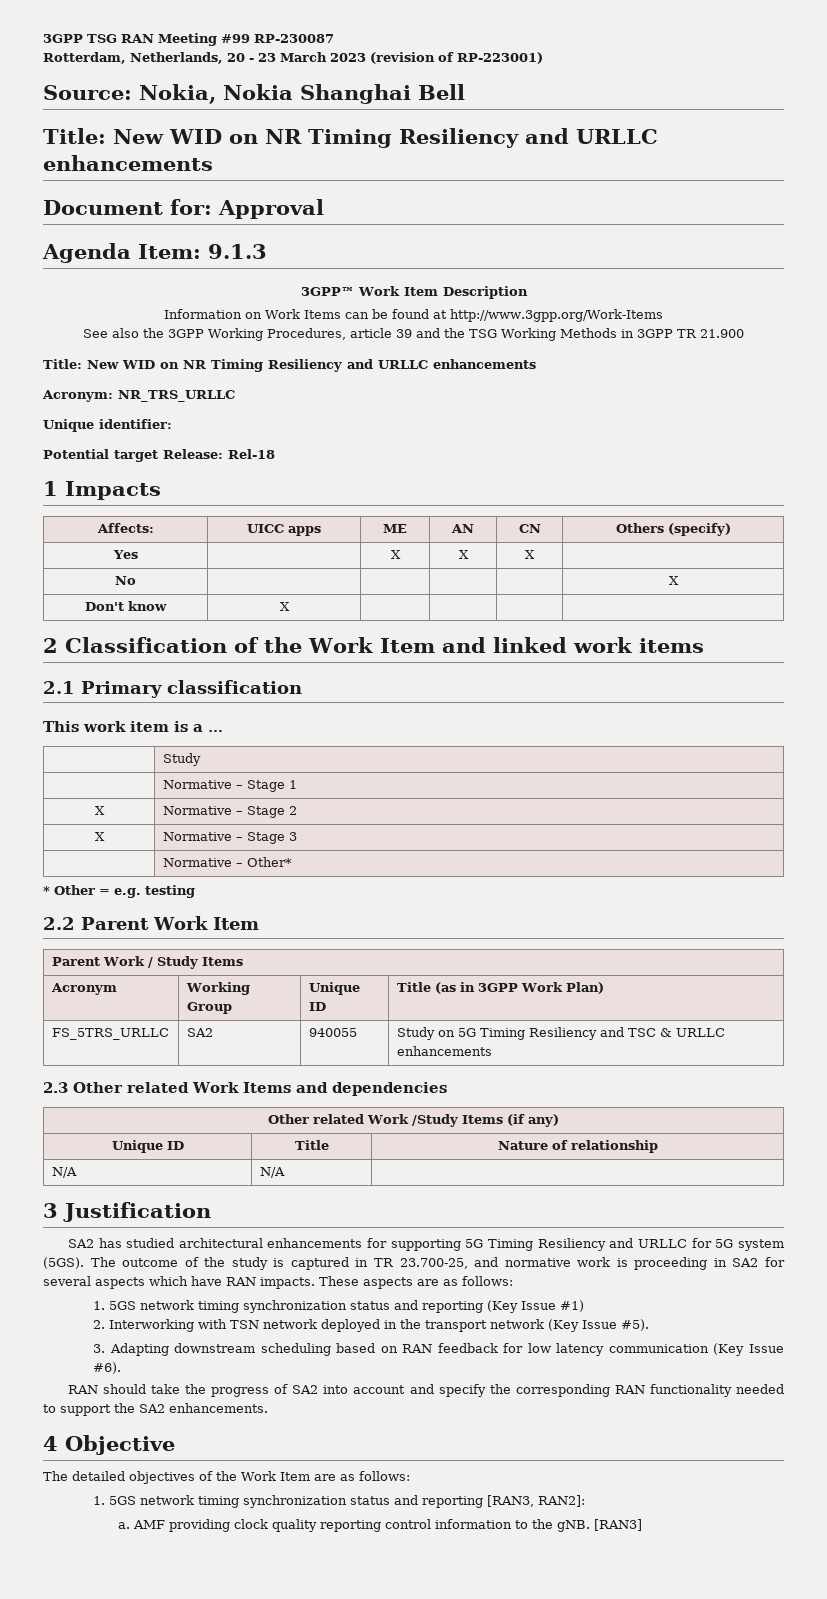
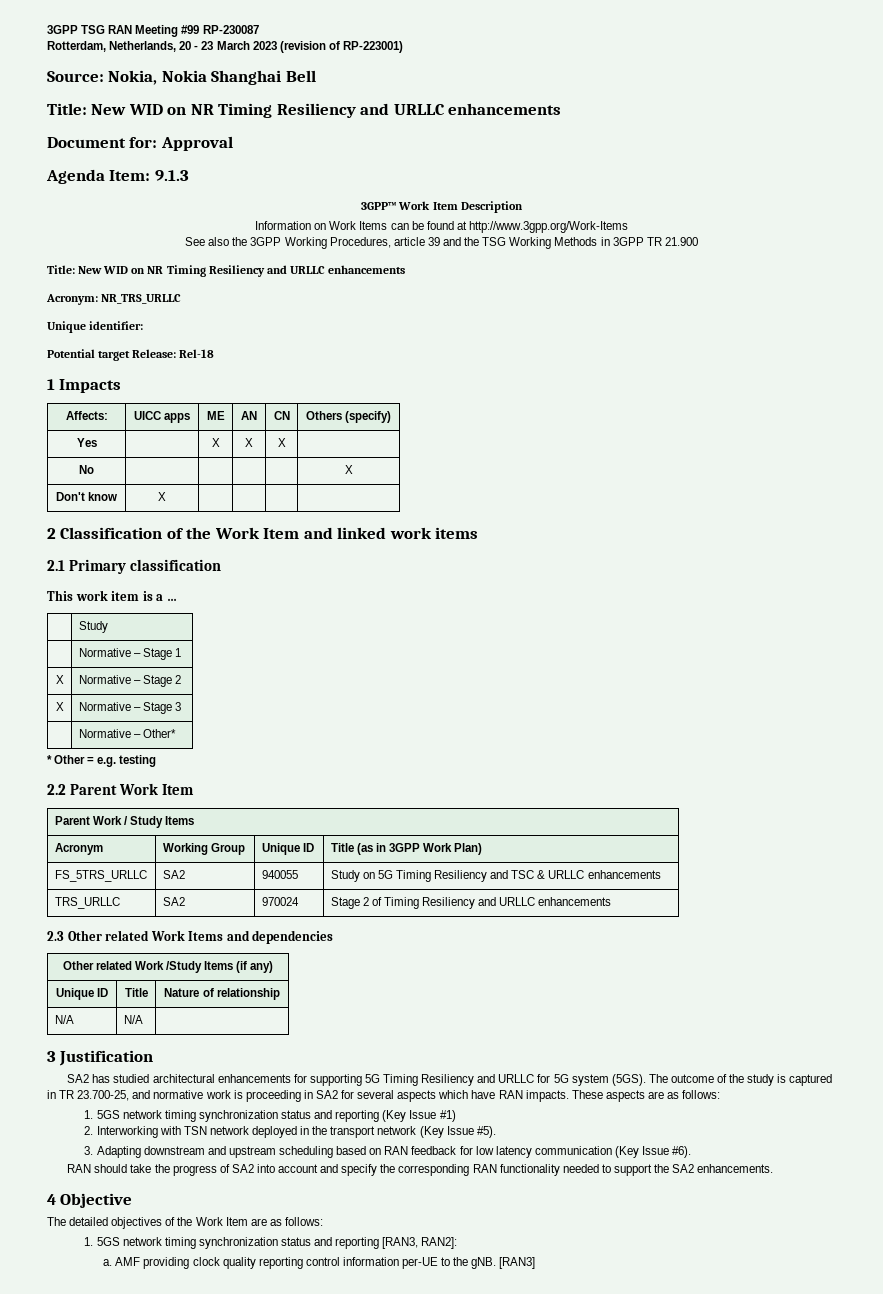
+ TRS_URLLC | SA2 | 970024 | Stage 2 of Timing Resiliency and URLLC enhancements
- 3. Adapting downstream scheduling based on RAN feedback for low latency communication (Key Issue #6).
+ 3. Adapting downstream and upstream scheduling based on RAN feedback for low latency communication (Key Issue #6).
- AMF providing clock quality reporting control information to the gNB.
+ AMF providing clock quality reporting control information per-UE to the gNB.

